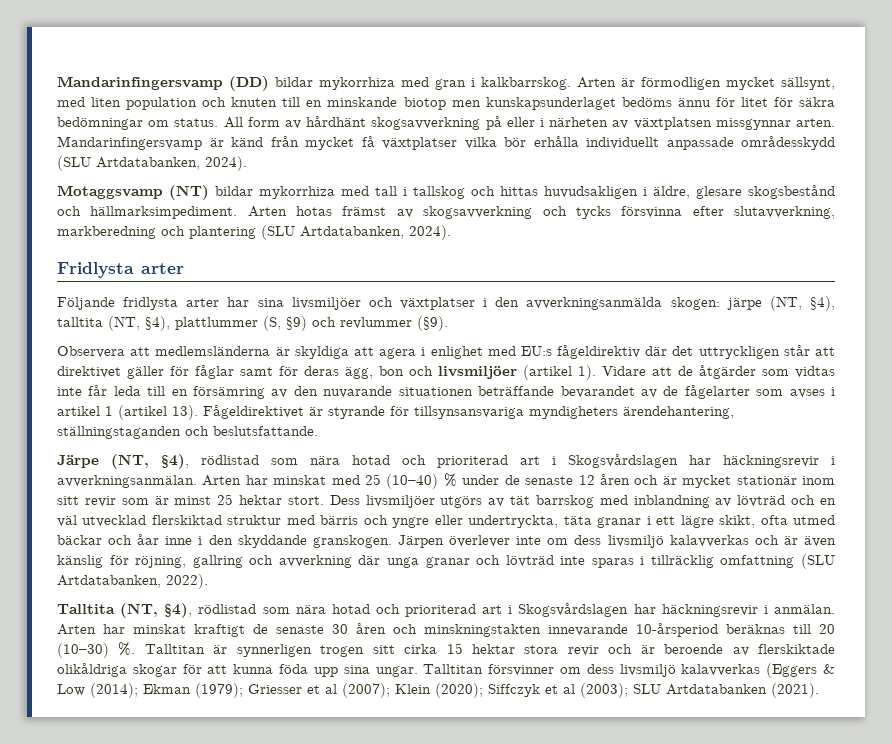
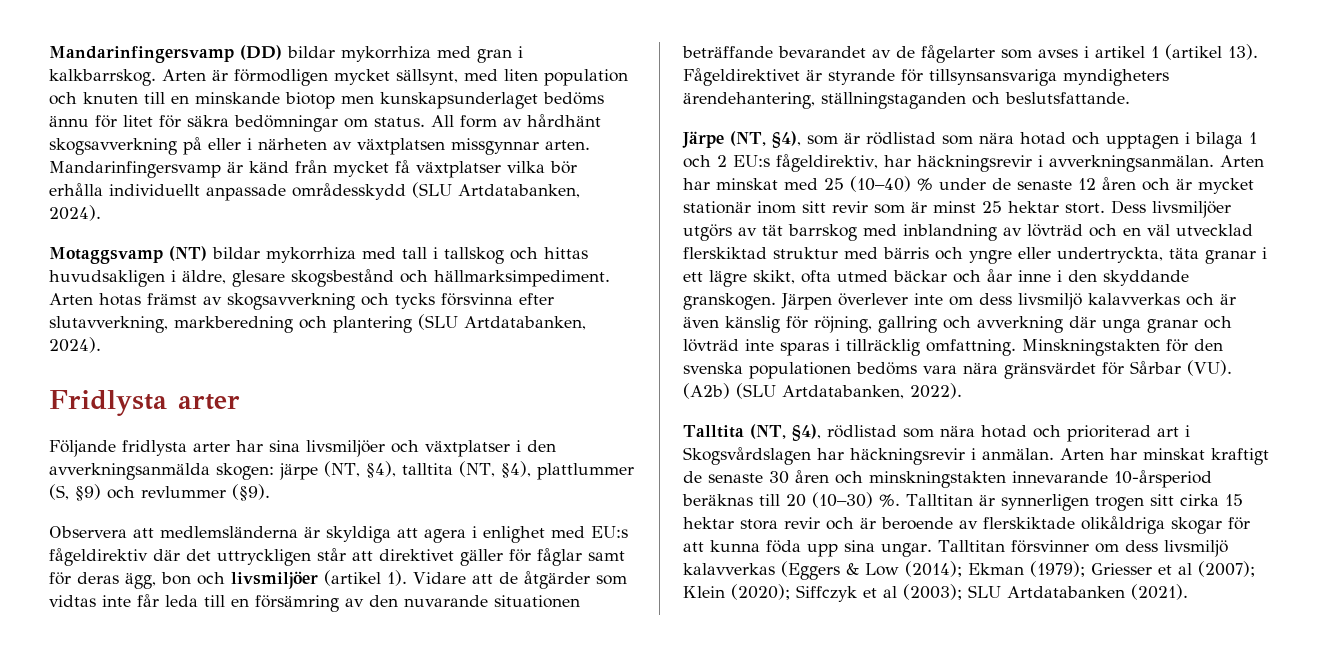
- Järpe (NT, §4), rödlistad som nära hotad och prioriterad art i Skogsvårdslagen har häckningsrevir i avverkningsanmälan.
+ Järpe (NT, §4), som är rödlistad som nära hotad och upptagen i bilaga 1 och 2 EU:s fågeldirektiv, har häckningsrevir i avverkningsanmälan.
- Järpen överlever inte om dess livsmiljö kalavverkas och är även känslig för röjning, gallring och avverkning där unga granar och lövträd inte sparas i tillräcklig omfattning (SLU Artdatabanken, 2022).
+ Järpen överlever inte om dess livsmiljö kalavverkas och är även känslig för röjning, gallring och avverkning där unga granar och lövträd inte sparas i tillräcklig omfattning. Minskningstakten för den svenska populationen bedöms vara nära gränsvärdet för Sårbar (VU). (A2b) (SLU Artdatabanken, 2022).

